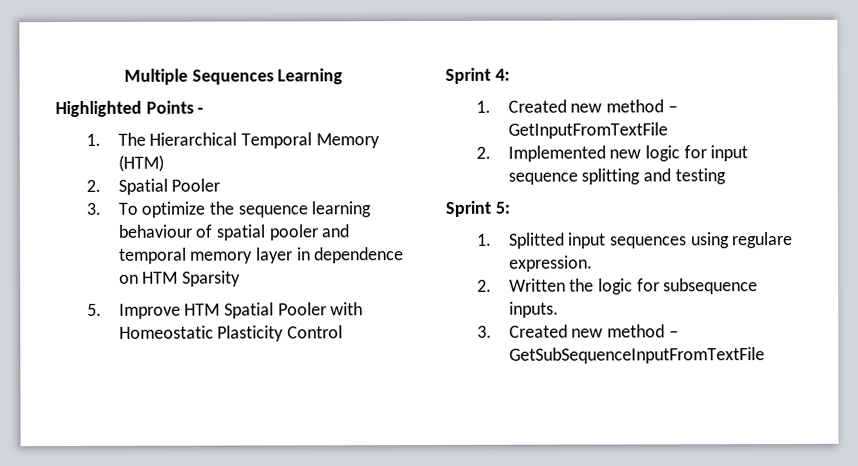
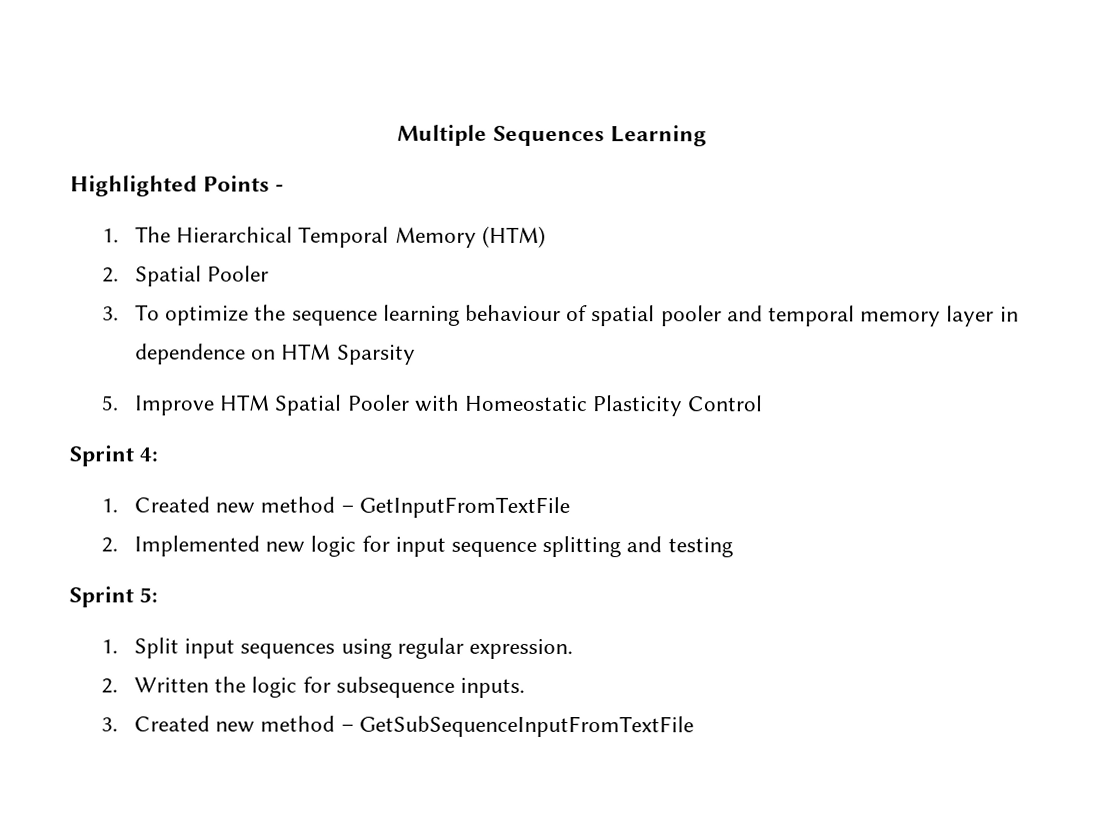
- 1. Splitted input sequences using regulare expression.
+ 1. Split input sequences using regular expression.

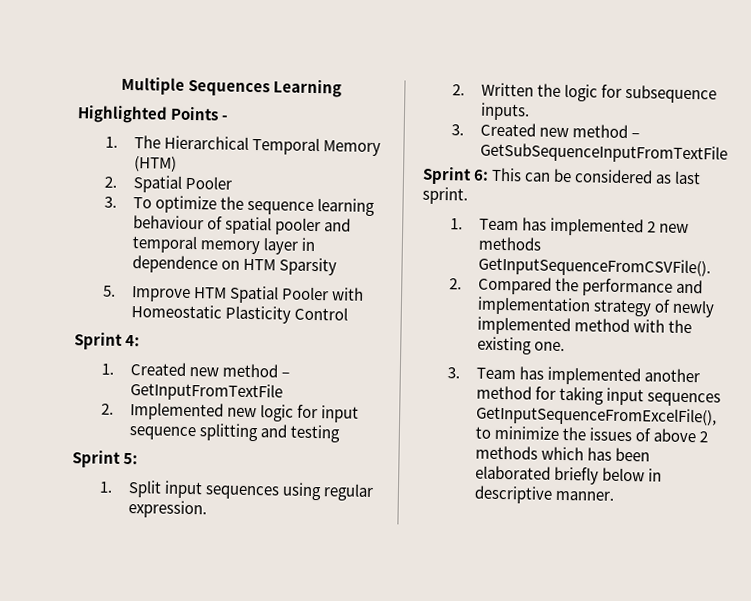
+ Sprint 6: This can be considered as last sprint.
+ 1. Team has implemented 2 new methods GetInputSequenceFromCSVFile().
+ 2. Compared the performance and implementation strategy of newly implemented method with the existing one.
+ 3. Team has implemented another method for taking input sequences GetInputSequenceFromExcelFile(), to minimize the issues of above 2 methods which has been elaborated briefly below in descriptive manner.

